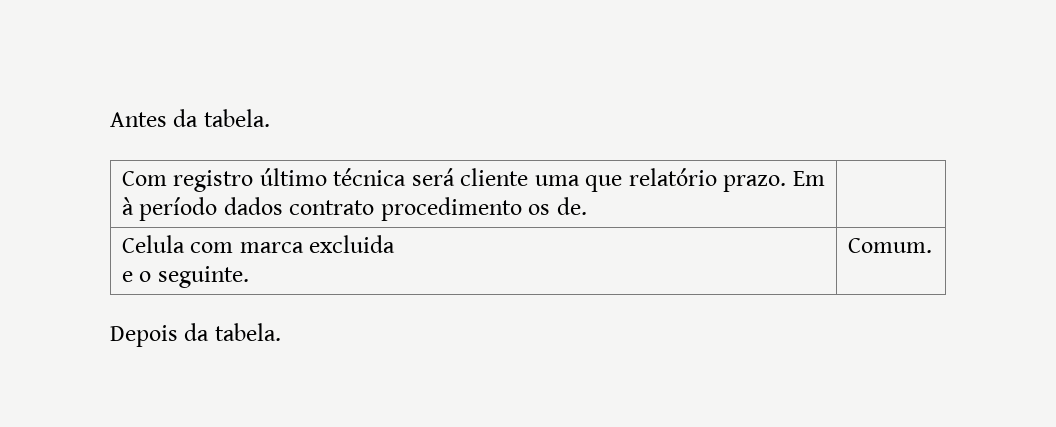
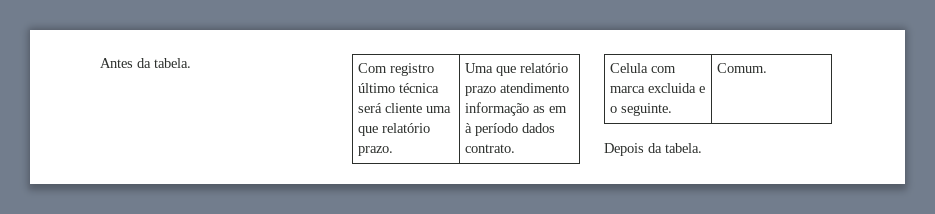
- Com registro último técnica será cliente uma que relatório prazo. Em à período dados contrato procedimento os de. |
+ Com registro último técnica será cliente uma que relatório prazo. | Uma que relatório prazo atendimento informação as em à período dados contrato.
- Celula com marca excluida
- e o seguinte. | Comum.
+ Celula com marca excluida e o seguinte. | Comum.

